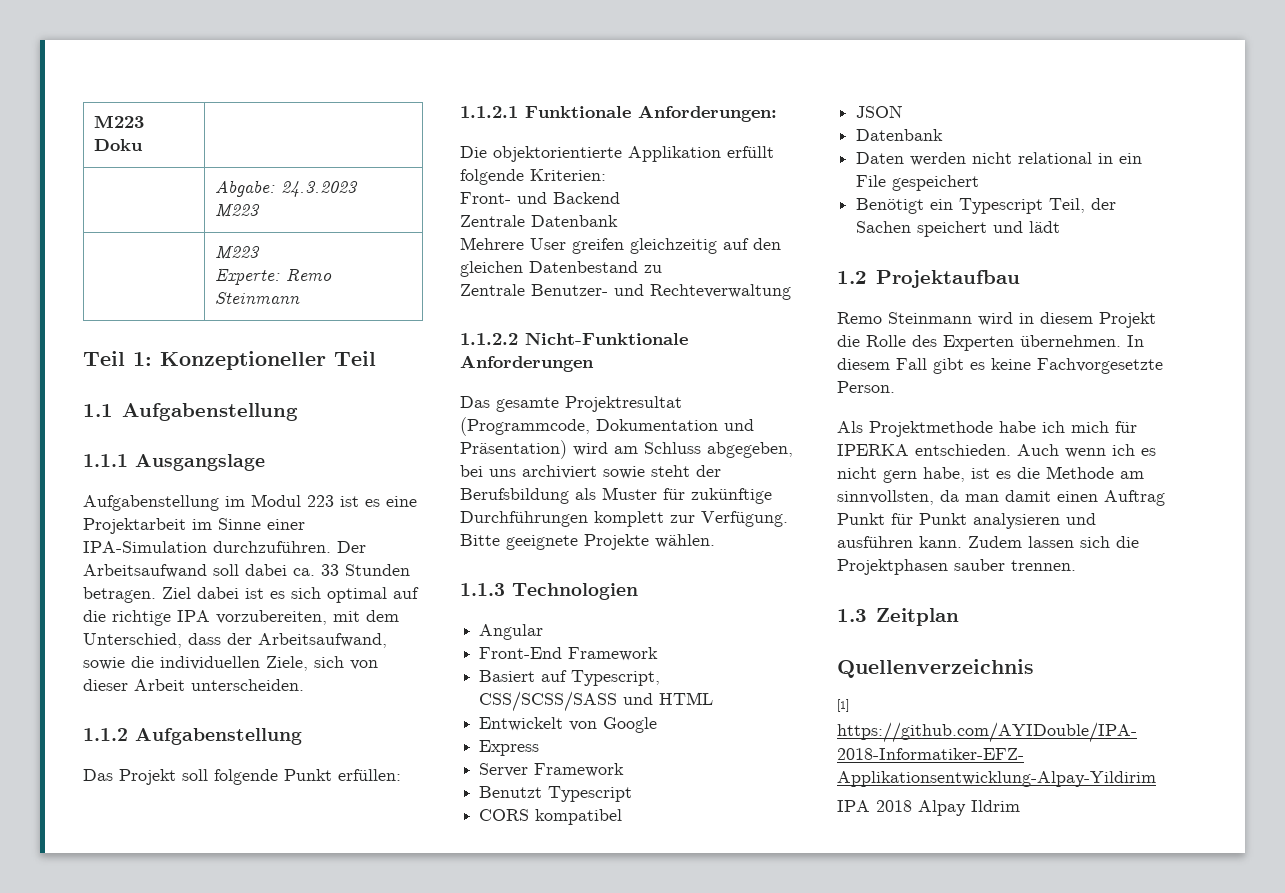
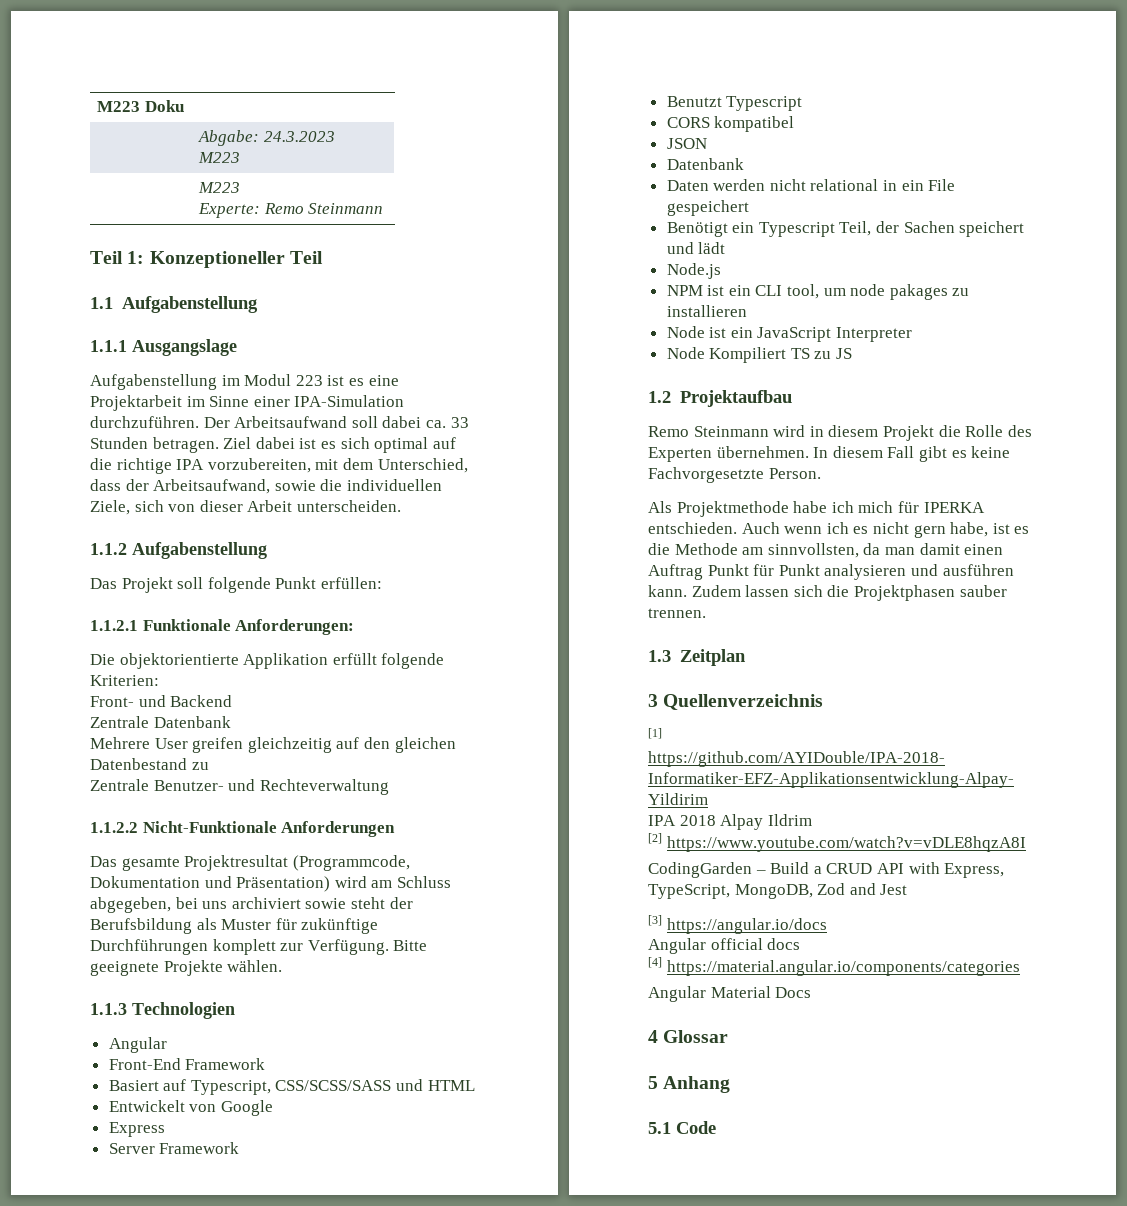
+ Node.js
+ NPM ist ein CLI tool, um node pakages zu installieren
+ Node ist ein JavaScript Interpreter
+ Node Kompiliert TS zu JS
- Quellenverzeichnis
+ 3 Quellenverzeichnis
+ [2] https://www.youtube.com/watch?v=vDLE8hqzA8I
+ CodingGarden – Build a CRUD API with Express, TypeScript, MongoDB, Zod and Jest
+ [3] https://angular.io/docs
+ Angular official docs
+ [4] https://material.angular.io/components/categories
+ Angular Material Docs
+ 4 Glossar
+ 5 Anhang
+ 5.1 Code

